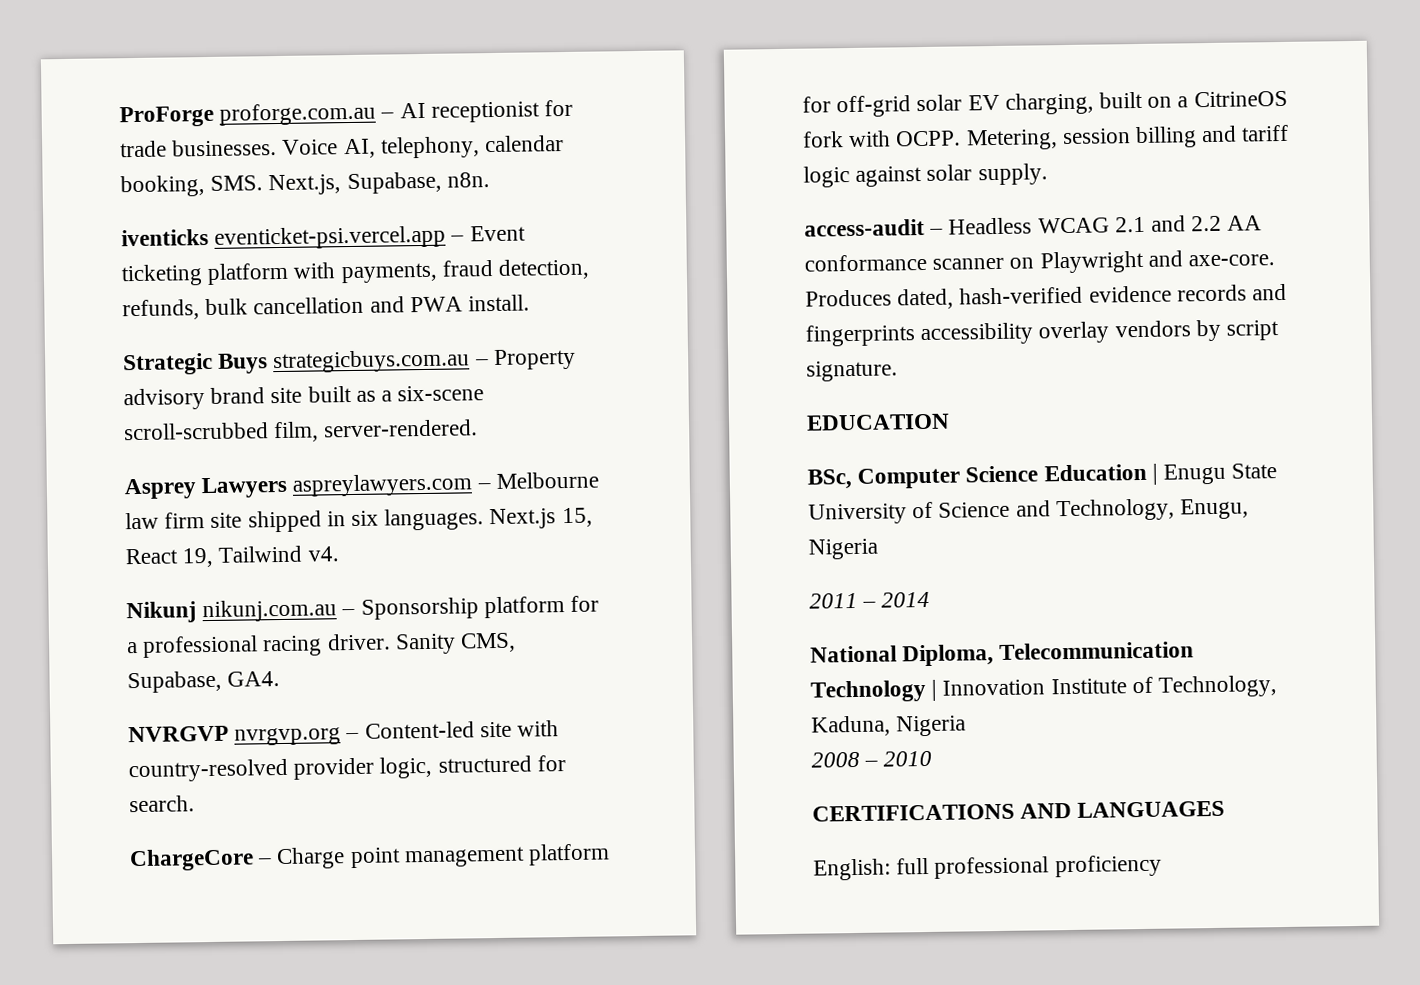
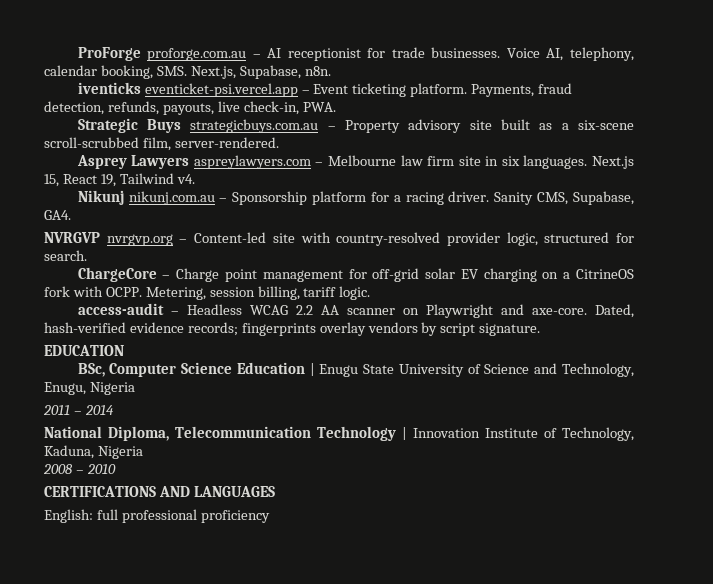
- iventicks eventicket-psi.vercel.app – Event ticketing platform with payments, fraud detection, refunds, bulk cancellation and PWA install.
+ iventicks eventicket-psi.vercel.app – Event ticketing platform. Payments, fraud detection, refunds, payouts, live check-in, PWA.
- Strategic Buys strategicbuys.com.au – Property advisory brand site built as a six-scene scroll-scrubbed film, server-rendered.
+ Strategic Buys strategicbuys.com.au – Property advisory site built as a six-scene scroll-scrubbed film, server-rendered.
- Asprey Lawyers aspreylawyers.com – Melbourne law firm site shipped in six languages.
+ Asprey Lawyers aspreylawyers.com – Melbourne law firm site in six languages.
- Nikunj nikunj.com.au – Sponsorship platform for a professional racing driver.
+ Nikunj nikunj.com.au – Sponsorship platform for a racing driver.
- ChargeCore – Charge point management platform for off-grid solar EV charging, built on a CitrineOS fork with OCPP.
+ ChargeCore – Charge point management for off-grid solar EV charging on a CitrineOS fork with OCPP.
- Metering, session billing and tariff logic against solar supply.
+ Metering, session billing, tariff logic.
- access-audit – Headless WCAG 2.1 and 2.2 AA conformance scanner on Playwright and axe-core.
+ access-audit – Headless WCAG 2.2 AA scanner on Playwright and axe-core.
- Produces dated, hash-verified evidence records and fingerprints accessibility overlay vendors by script signature.
+ Dated, hash-verified evidence records; fingerprints overlay vendors by script signature.

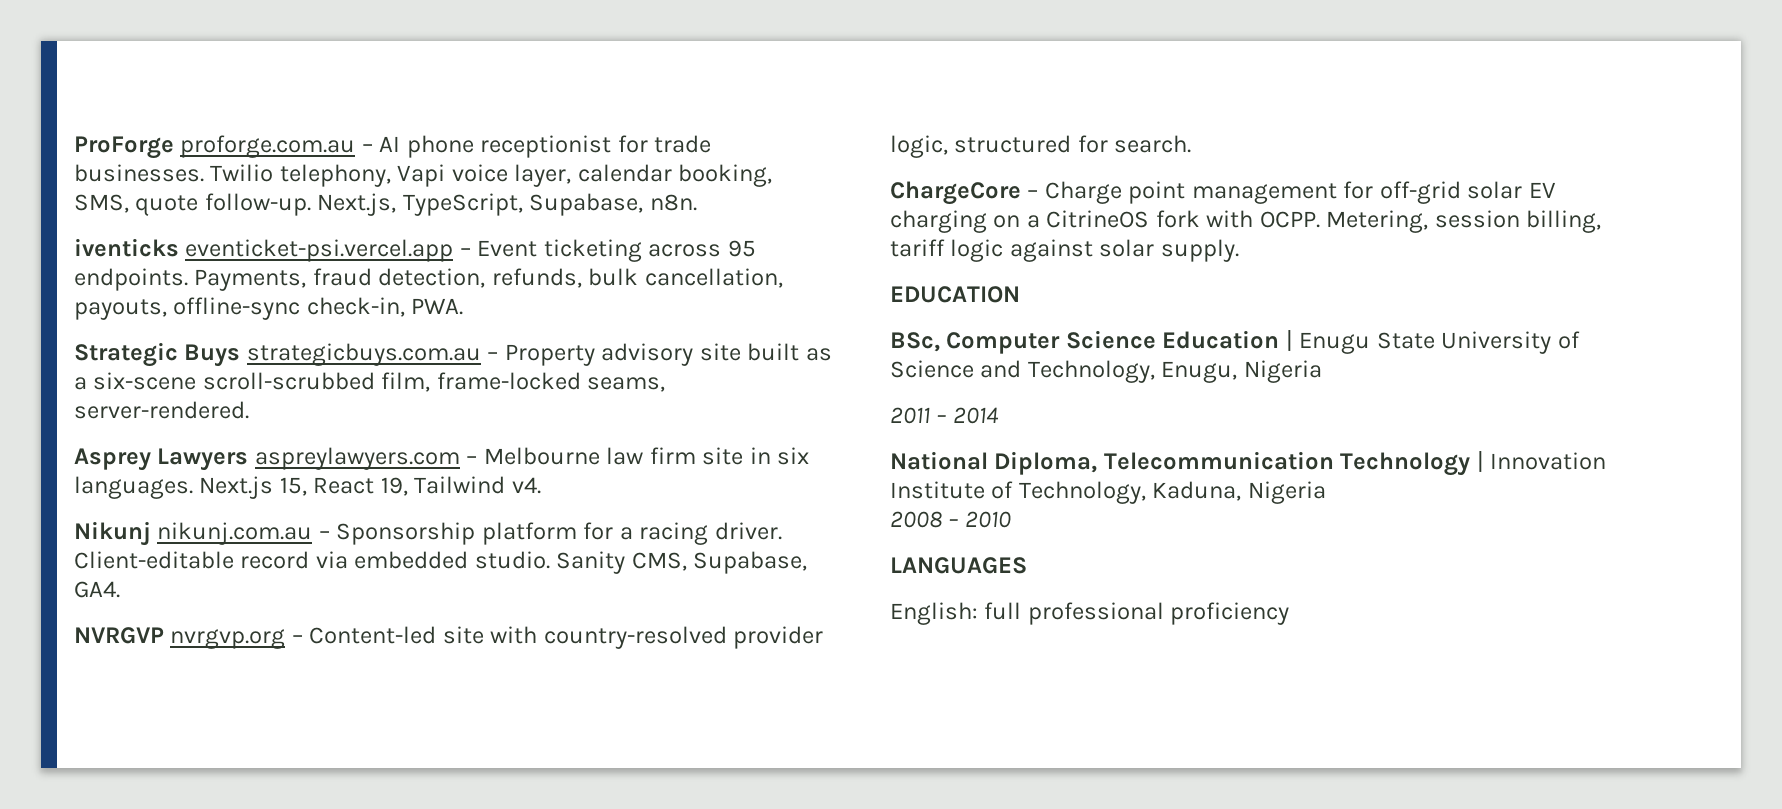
- ProForge proforge.com.au – AI receptionist for trade businesses.
+ ProForge proforge.com.au – AI phone receptionist for trade businesses.
- Voice AI, telephony, calendar booking, SMS. Next.js, Supabase, n8n.
+ Twilio telephony, Vapi voice layer, calendar booking, SMS, quote follow-up. Next.js, TypeScript, Supabase, n8n.
- iventicks eventicket-psi.vercel.app – Event ticketing platform.
+ iventicks eventicket-psi.vercel.app – Event ticketing across 95 endpoints.
- Payments, fraud detection, refunds, payouts, live check-in, PWA.
+ Payments, fraud detection, refunds, bulk cancellation, payouts, offline-sync check-in, PWA.
- Strategic Buys strategicbuys.com.au – Property advisory site built as a six-scene scroll-scrubbed film, server-rendered.
+ Strategic Buys strategicbuys.com.au – Property advisory site built as a six-scene scroll-scrubbed film, frame-locked seams, server-rendered.
+ Client-editable record via embedded studio.
- Metering, session billing, tariff logic.
- access-audit – Headless WCAG 2.2 AA scanner on Playwright and axe-core. Dated, hash-verified evidence records; fingerprints overlay vendors by script signature.
+ Metering, session billing, tariff logic against solar supply.
- CERTIFICATIONS AND LANGUAGES
+ LANGUAGES

